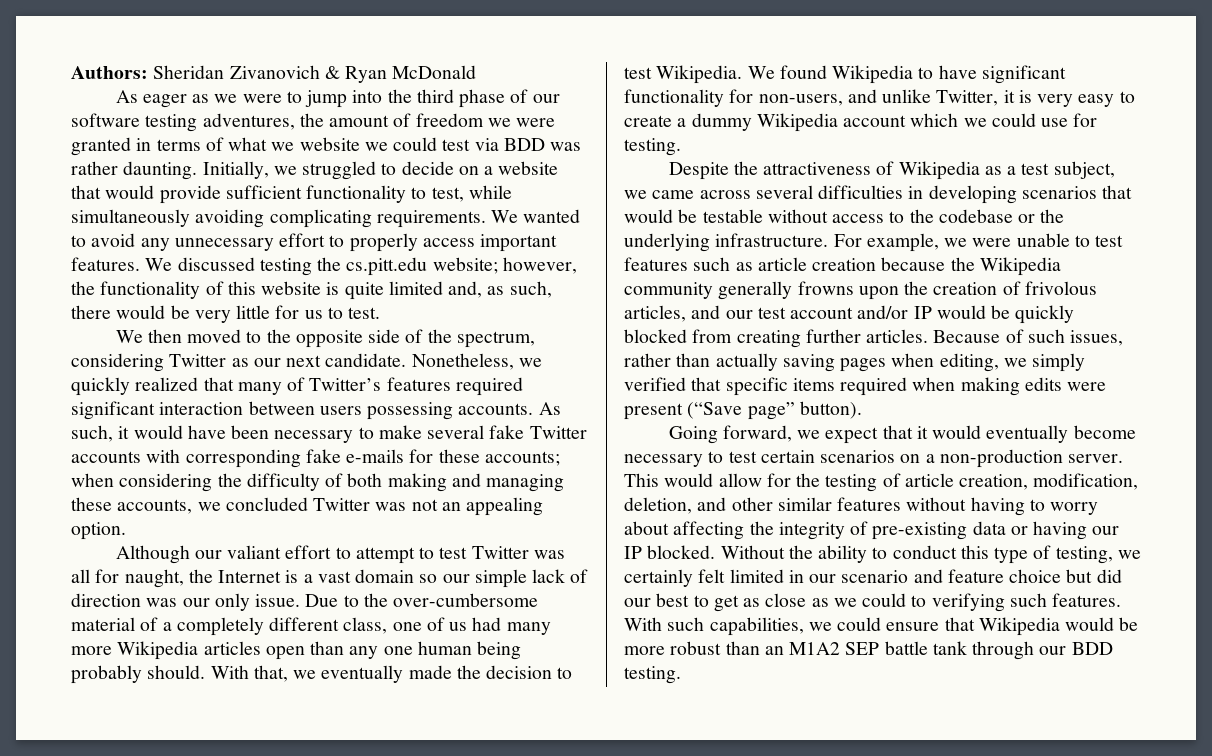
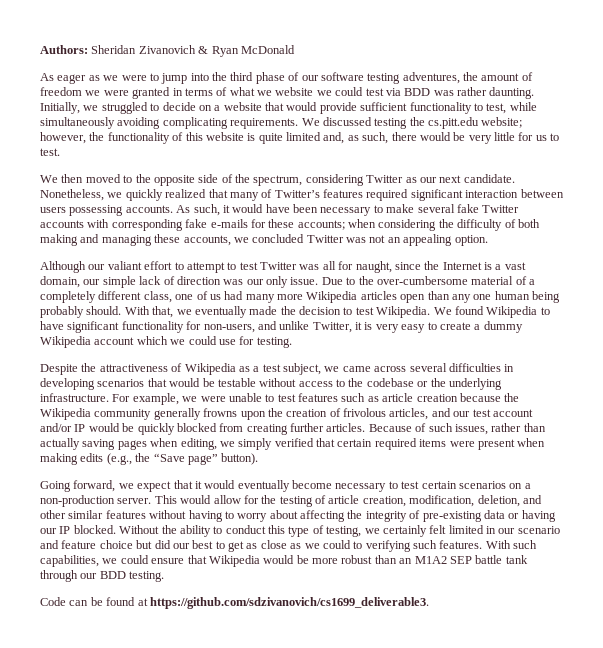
- We wanted to avoid any unnecessary effort to properly access important features. We discussed testing the cs.pitt.edu website; however, the functionality of this website is quite limited and, as such, there would be very little for us to test.
+ We discussed testing the cs.pitt.edu website; however, the functionality of this website is quite limited and, as such, there would be very little for us to test.
- Although our valiant effort to attempt to test Twitter was all for naught, the Internet is a vast domain so our simple lack of direction was our only issue.
+ Although our valiant effort to attempt to test Twitter was all for naught, since the Internet is a vast domain, our simple lack of direction was our only issue.
- Because of such issues, rather than actually saving pages when editing, we simply verified that specific items required when making edits were present (“Save page” button).
+ Because of such issues, rather than actually saving pages when editing, we simply verified that certain required items were present when making edits (e.g., the “Save page” button).
+ Code can be found at https://github.com/sdzivanovich/cs1699_deliverable3.

